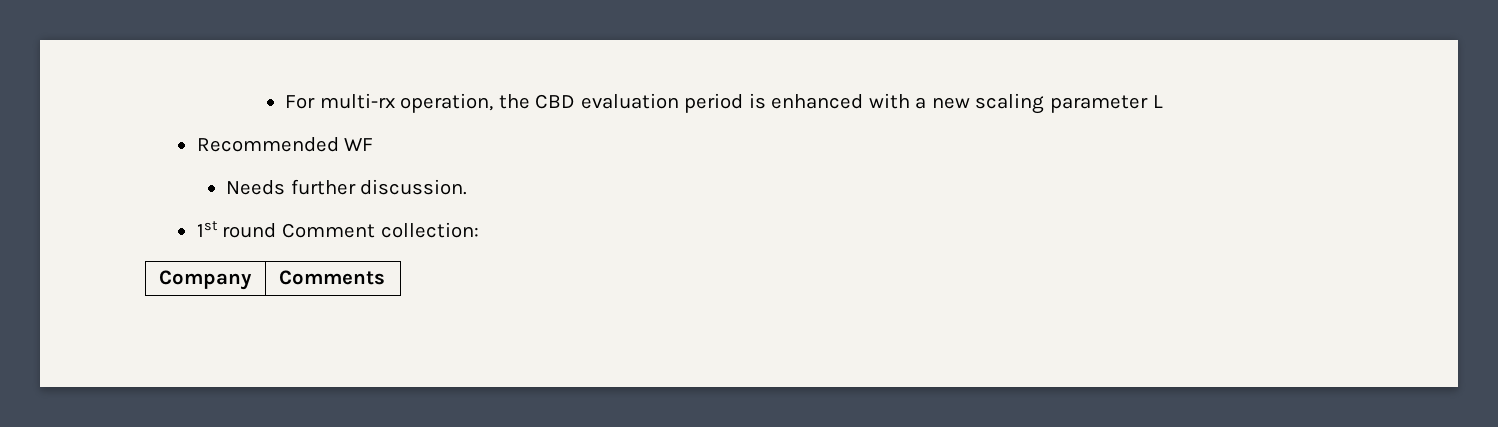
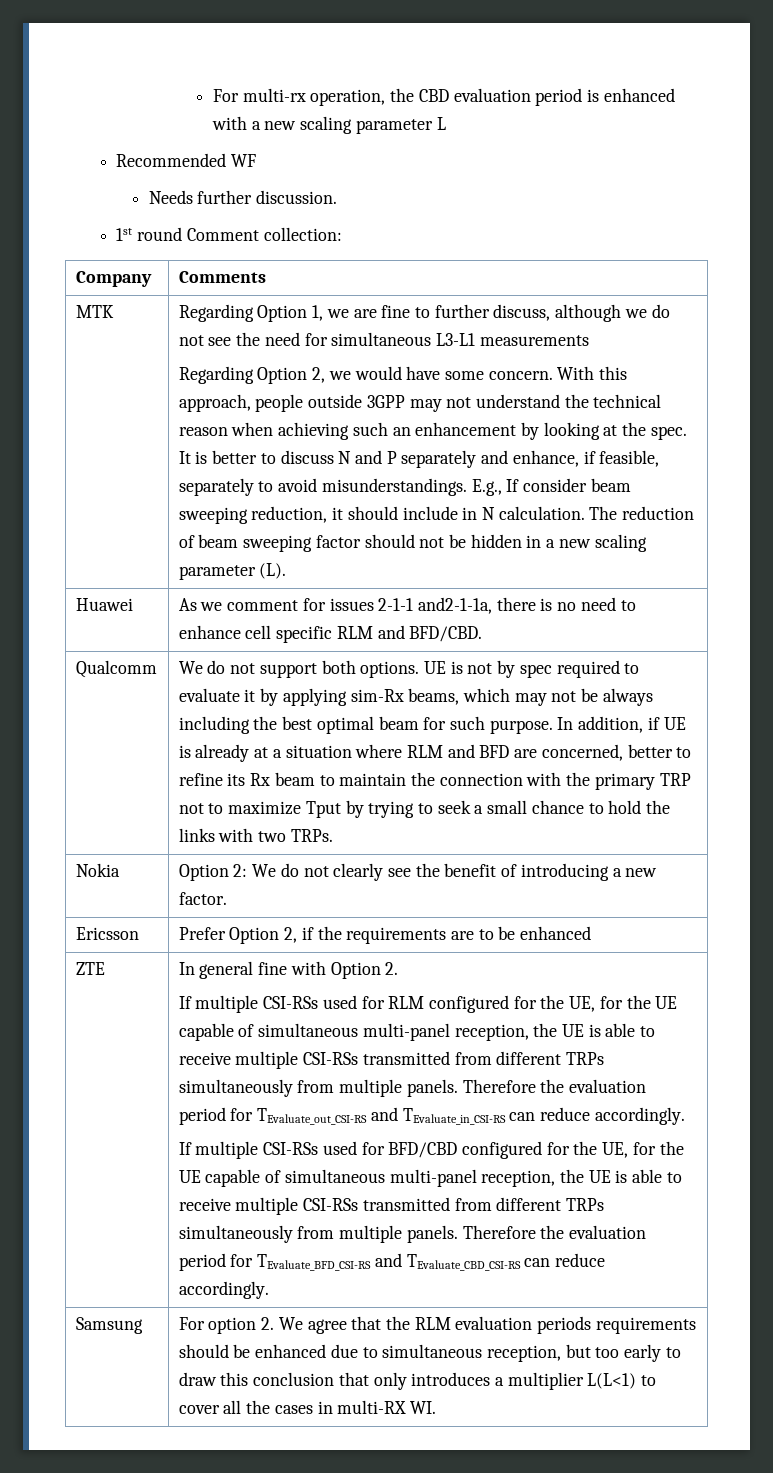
+ MTK | Regarding Option 1, we are fine to further discuss, although we do not see the need for simultaneous L3-L1 measurements
+ Regarding Option 2, we would have some concern. With this approach, people outside 3GPP may not understand the technical reason when achieving such an enhancement by looking at the spec. It is better to discuss N and P separately and enhance, if feasible, separately to avoid misunderstandings. E.g., If consider beam sweeping reduction, it should include in N calculation. The reduction of beam sweeping factor should not be hidden in a new scaling parameter (L).
+ Huawei | As we comment for issues 2-1-1 and2-1-1a, there is no need to enhance cell specific RLM and BFD/CBD.
+ Qualcomm | We do not support both options. UE is not by spec required to evaluate it by applying sim-Rx beams, which may not be always including the best optimal beam for such purpose. In addition, if UE is already at a situation where RLM and BFD are concerned, better to refine its Rx beam to maintain the connection with the primary TRP not to maximize Tput by trying to seek a small chance to hold the links with two TRPs.
+ Nokia | Option 2: We do not clearly see the benefit of introducing a new factor.
+ Ericsson | Prefer Option 2, if the requirements are to be enhanced
+ ZTE | In general fine with Option 2.
+ If multiple CSI-RSs used for RLM configured for the UE, for the UE capable of simultaneous multi-panel reception, the UE is able to receive multiple CSI-RSs transmitted from different TRPs simultaneously from multiple panels. Therefore the evaluation period for TEvaluate_out_CSI-RS and TEvaluate_in_CSI-RS can reduce accordingly.
+ If multiple CSI-RSs used for BFD/CBD configured for the UE, for the UE capable of simultaneous multi-panel reception, the UE is able to receive multiple CSI-RSs transmitted from different TRPs simultaneously from multiple panels. Therefore the evaluation period for TEvaluate_BFD_CSI-RS and TEvaluate_CBD_CSI-RS can reduce accordingly.
+ Samsung | For option 2. We agree that the RLM evaluation periods requirements should be enhanced due to simultaneous reception, but too early to draw this conclusion that only introduces a multiplier L(L<1) to cover all the cases in multi-RX WI.

